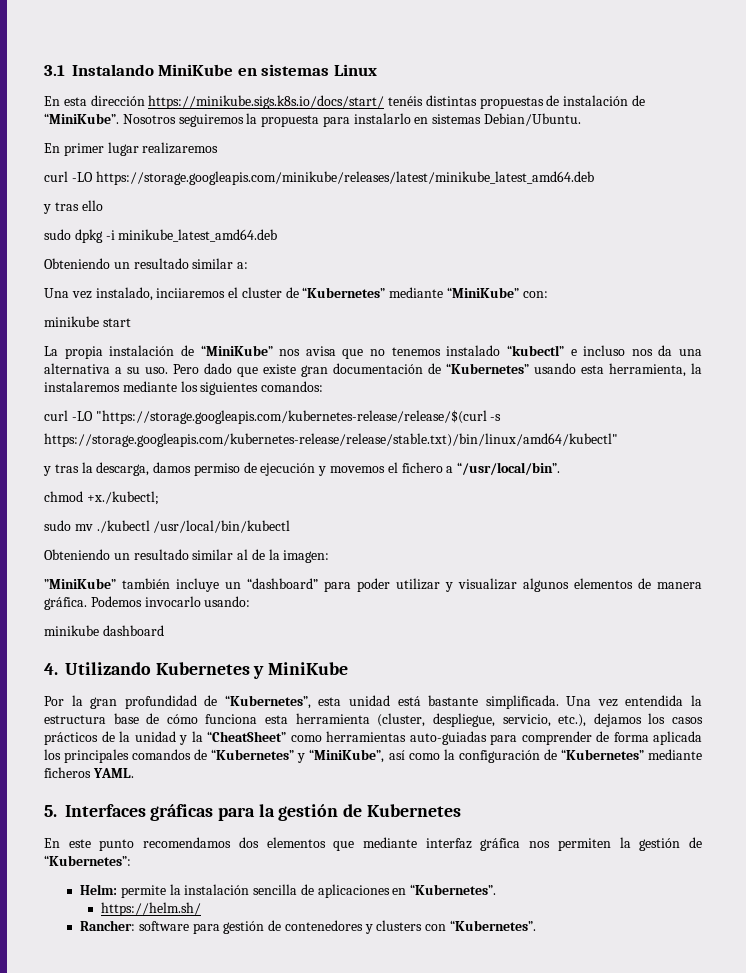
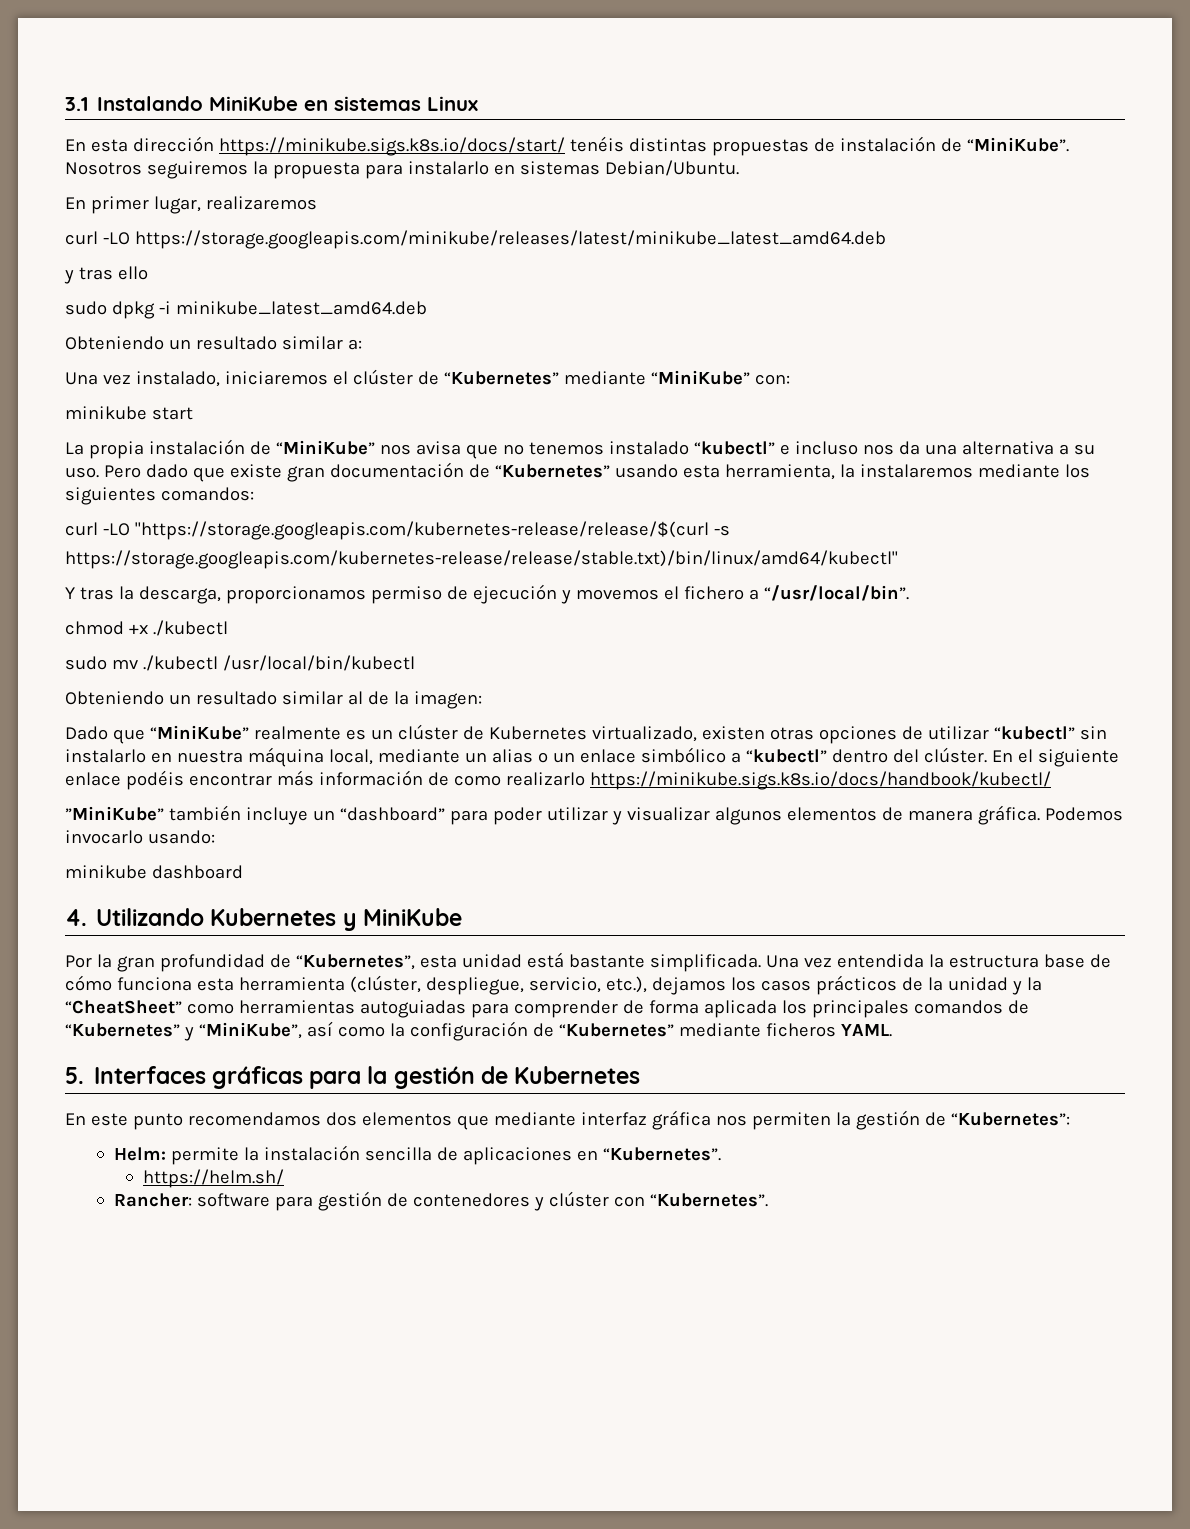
- En primer lugar realizaremos
+ En primer lugar, realizaremos
- Una vez instalado, inciiaremos el cluster de “Kubernetes” mediante “MiniKube” con:
+ Una vez instalado, iniciaremos el clúster de “Kubernetes” mediante “MiniKube” con:
- y tras la descarga, damos permiso de ejecución y movemos el fichero a “/usr/local/bin”.
+ Y tras la descarga, proporcionamos permiso de ejecución y movemos el fichero a “/usr/local/bin”.
- chmod +x./kubectl;
+ chmod +x ./kubectl
+ Dado que “MiniKube” realmente es un clúster de Kubernetes virtualizado, existen otras opciones de utilizar “kubectl” sin instalarlo en nuestra máquina local, mediante un alias o un enlace simbólico a “kubectl” dentro del clúster. En el siguiente enlace podéis encontrar más información de como realizarlo https://minikube.sigs.k8s.io/docs/handbook/kubectl/
- Una vez entendida la estructura base de cómo funciona esta herramienta (cluster, despliegue, servicio, etc.), dejamos los casos prácticos de la unidad y la “CheatSheet” como herramientas auto-guiadas para comprender de forma aplicada los principales comandos de “Kubernetes” y “MiniKube”, así como la configuración de “Kubernetes” mediante ficheros YAML.
+ Una vez entendida la estructura base de cómo funciona esta herramienta (clúster, despliegue, servicio, etc.), dejamos los casos prácticos de la unidad y la “CheatSheet” como herramientas autoguiadas para comprender de forma aplicada los principales comandos de “Kubernetes” y “MiniKube”, así como la configuración de “Kubernetes” mediante ficheros YAML.
- Rancher: software para gestión de contenedores y clusters con “Kubernetes”.
+ Rancher: software para gestión de contenedores y clúster con “Kubernetes”.

